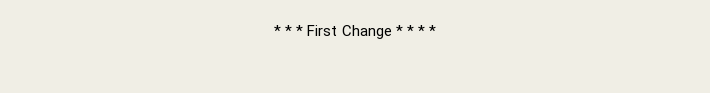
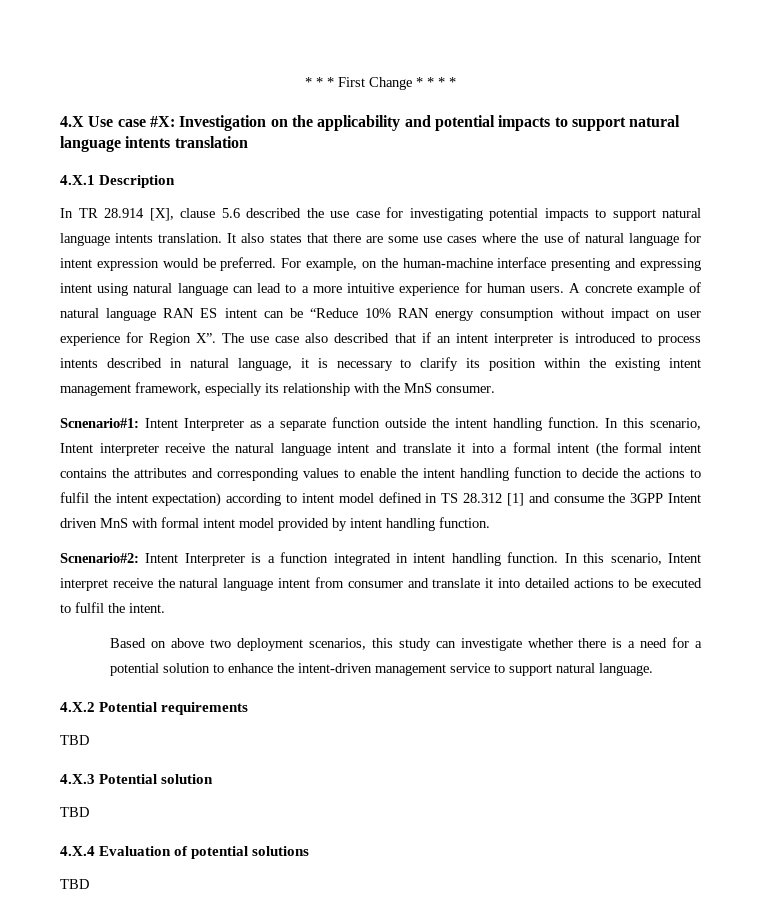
+ 4.X Use case #X: Investigation on the applicability and potential impacts to support natural language intents translation
+ 4.X.1 Description
+ In TR 28.914 [X], clause 5.6 described the use case for investigating potential impacts to support natural language intents translation. It also states that there are some use cases where the use of natural language for intent expression would be preferred. For example, on the human-machine interface presenting and expressing intent using natural language can lead to a more intuitive experience for human users. A concrete example of natural language RAN ES intent can be “Reduce 10% RAN energy consumption without impact on user experience for Region X”. The use case also described that if an intent interpreter is introduced to process intents described in natural language, it is necessary to clarify its position within the existing intent management framework, especially its relationship with the MnS consumer.
+ Scnenario#1: Intent Interpreter as a separate function outside the intent handling function. In this scenario, Intent interpreter receive the natural language intent and translate it into a formal intent (the formal intent contains the attributes and corresponding values to enable the intent handling function to decide the actions to fulfil the intent expectation) according to intent model defined in TS 28.312 [1] and consume the 3GPP Intent driven MnS with formal intent model provided by intent handling function.
+ Scnenario#2: Intent Interpreter is a function integrated in intent handling function. In this scenario, Intent interpret receive the natural language intent from consumer and translate it into detailed actions to be executed to fulfil the intent.
+ Based on above two deployment scenarios, this study can investigate whether there is a need for a potential solution to enhance the intent-driven management service to support natural language.
+ 4.X.2 Potential requirements
+ TBD
+ 4.X.3 Potential solution
+ TBD
+ 4.X.4 Evaluation of potential solutions
+ TBD

